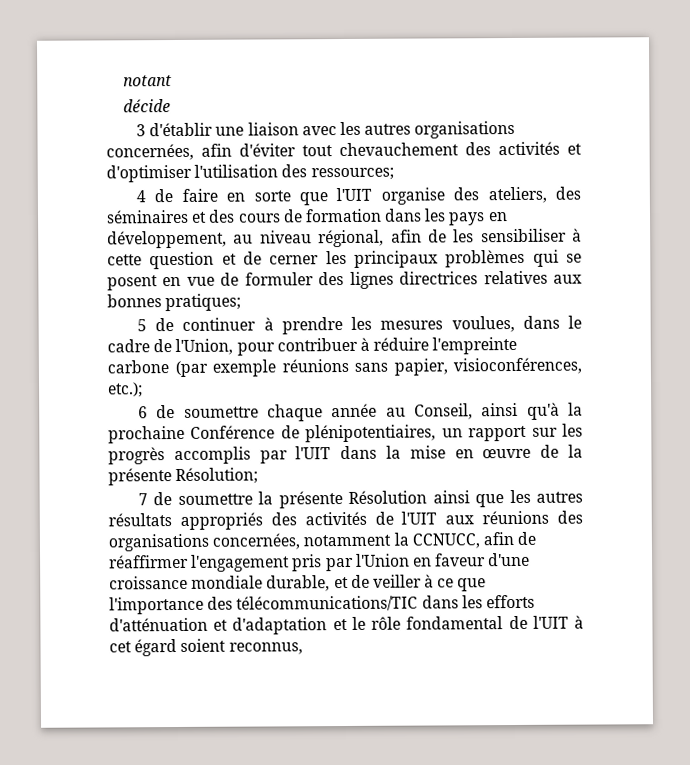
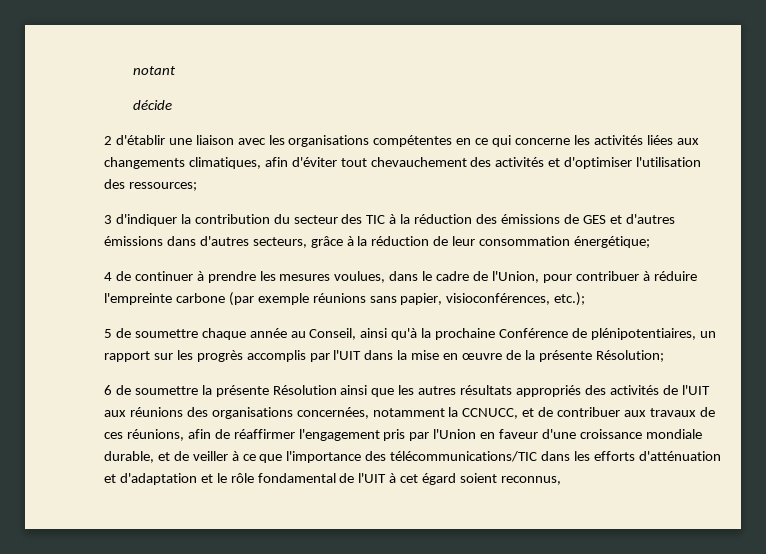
- 3 d'établir une liaison avec les autres organisations concernées, afin d'éviter tout chevauchement des activités et d'optimiser l'utilisation des ressources;
+ 2 d'établir une liaison avec les organisations compétentes en ce qui concerne les activités liées aux changements climatiques, afin d'éviter tout chevauchement des activités et d'optimiser l'utilisation des ressources;
- 4 de faire en sorte que l'UIT organise des ateliers, des séminaires et des cours de formation dans les pays en développement, au niveau régional, afin de les sensibiliser à cette question et de cerner les principaux problèmes qui se posent en vue de formuler des lignes directrices relatives aux bonnes pratiques;
- 5 de continuer à prendre les mesures voulues, dans le cadre de l'Union, pour contribuer à réduire l'empreinte carbone (par exemple réunions sans papier, visioconférences, etc.);
+ 3 d'indiquer la contribution du secteur des TIC à la réduction des émissions de GES et d'autres émissions dans d'autres secteurs, grâce à la réduction de leur consommation énergétique;
+ 4 de continuer à prendre les mesures voulues, dans le cadre de l'Union, pour contribuer à réduire l'empreinte carbone (par exemple réunions sans papier, visioconférences, etc.);
- 6 de soumettre chaque année au Conseil, ainsi qu'à la prochaine Conférence de plénipotentiaires, un rapport sur les progrès accomplis par l'UIT dans la mise en œuvre de la présente Résolution;
+ 5 de soumettre chaque année au Conseil, ainsi qu'à la prochaine Conférence de plénipotentiaires, un rapport sur les progrès accomplis par l'UIT dans la mise en œuvre de la présente Résolution;
- 7 de soumettre la présente Résolution ainsi que les autres résultats appropriés des activités de l'UIT aux réunions des organisations concernées, notamment la CCNUCC, afin de réaffirmer l'engagement pris par l'Union en faveur d'une croissance mondiale durable, et de veiller à ce que l'importance des télécommunications/TIC dans les efforts d'atténuation et d'adaptation et le rôle fondamental de l'UIT à cet égard soient reconnus,
+ 6 de soumettre la présente Résolution ainsi que les autres résultats appropriés des activités de l'UIT aux réunions des organisations concernées, notamment la CCNUCC, et de contribuer aux travaux de ces réunions, afin de réaffirmer l'engagement pris par l'Union en faveur d'une croissance mondiale durable, et de veiller à ce que l'importance des télécommunications/TIC dans les efforts d'atténuation et d'adaptation et le rôle fondamental de l'UIT à cet égard soient reconnus,

